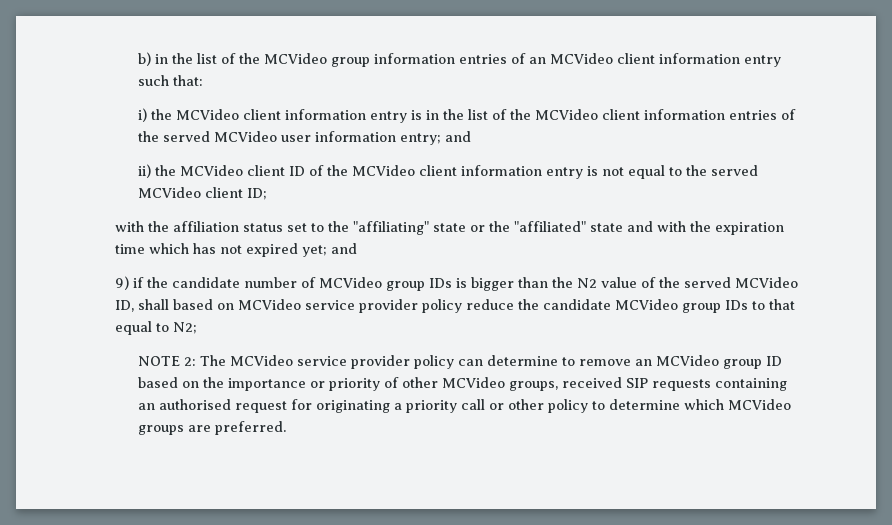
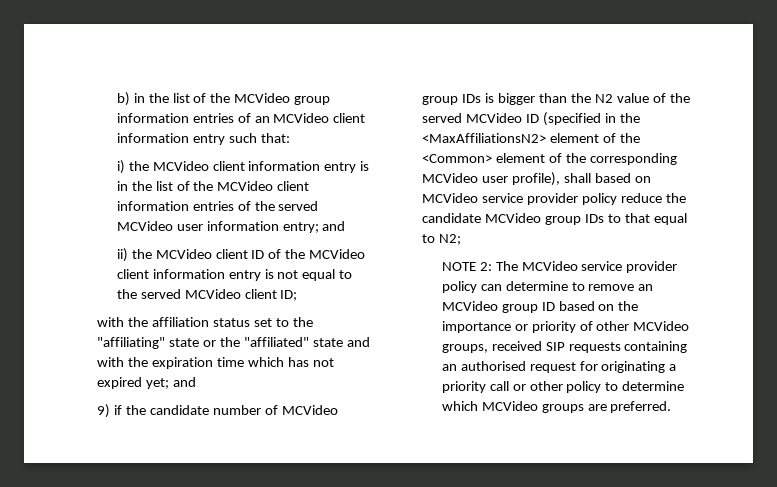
- 9) if the candidate number of MCVideo group IDs is bigger than the N2 value of the served MCVideo ID, shall based on MCVideo service provider policy reduce the candidate MCVideo group IDs to that equal to N2;
+ 9) if the candidate number of MCVideo group IDs is bigger than the N2 value of the served MCVideo ID (specified in the <MaxAffiliationsN2> element of the <Common> element of the corresponding MCVideo user profile), shall based on MCVideo service provider policy reduce the candidate MCVideo group IDs to that equal to N2;

